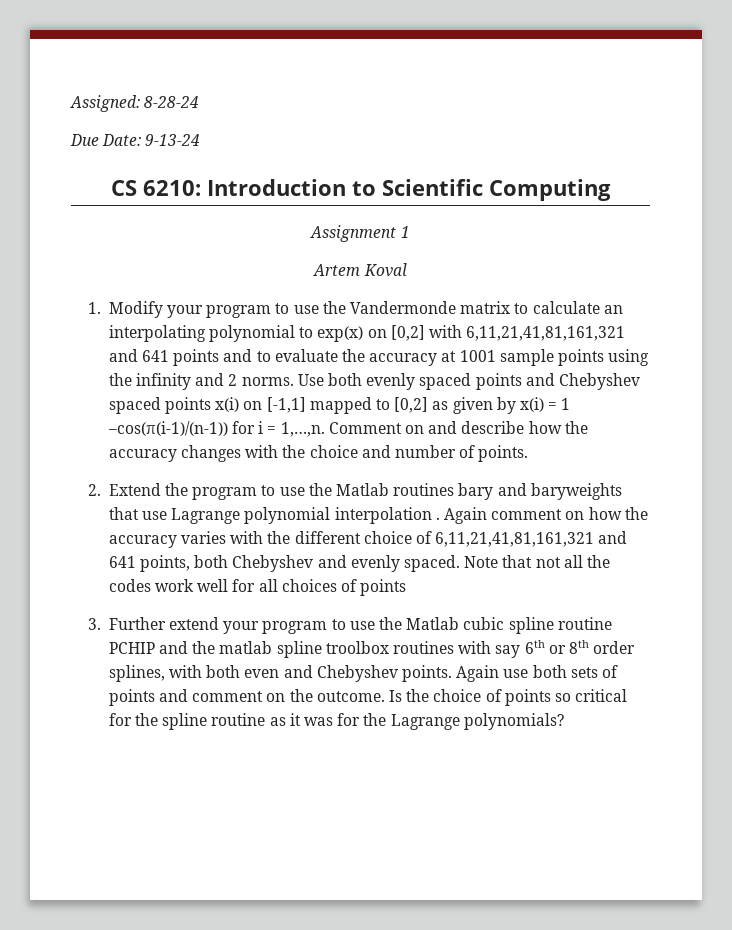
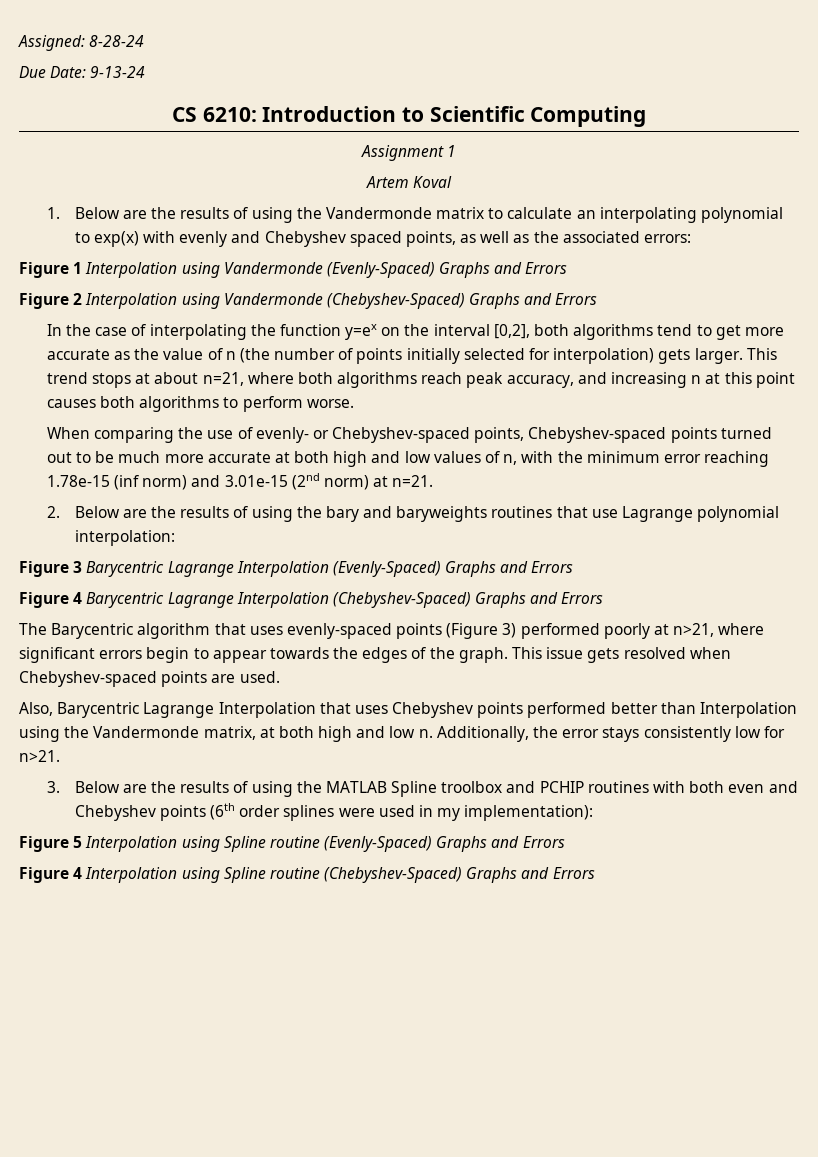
- 1. Modify your program to use the Vandermonde matrix to calculate an interpolating polynomial to exp(x) on [0,2] with 6,11,21,41,81,161,321 and 641 points and to evaluate the accuracy at 1001 sample points using the infinity and 2 norms. Use both evenly spaced points and Chebyshev spaced points x(i) on [-1,1] mapped to [0,2] as given by x(i) = 1 –cos(π(i-1)/(n-1)) for i = 1,…,n. Comment on and describe how the accuracy changes with the choice and number of points.
- 2. Extend the program to use the Matlab routines bary and baryweights that use Lagrange polynomial interpolation . Again comment on how the accuracy varies with the different choice of 6,11,21,41,81,161,321 and 641 points, both Chebyshev and evenly spaced. Note that not all the codes work well for all choices of points
- 3. Further extend your program to use the Matlab cubic spline routine PCHIP and the matlab spline troolbox routines with say 6th or 8th order splines, with both even and Chebyshev points. Again use both sets of points and comment on the outcome. Is the choice of points so critical for the spline routine as it was for the Lagrange polynomials?
+ 1. Below are the results of using the Vandermonde matrix to calculate an interpolating polynomial to exp(x) with evenly and Chebyshev spaced points, as well as the associated errors:
+ Figure 1 Interpolation using Vandermonde (Evenly-Spaced) Graphs and Errors
+ Figure 2 Interpolation using Vandermonde (Chebyshev-Spaced) Graphs and Errors
+ In the case of interpolating the function y=ex on the interval [0,2], both algorithms tend to get more accurate as the value of n (the number of points initially selected for interpolation) gets larger. This trend stops at about n=21, where both algorithms reach peak accuracy, and increasing n at this point causes both algorithms to perform worse.
+ When comparing the use of evenly- or Chebyshev-spaced points, Chebyshev-spaced points turned out to be much more accurate at both high and low values of n, with the minimum error reaching 1.78e-15 (inf norm) and 3.01e-15 (2nd norm) at n=21.
+ 2. Below are the results of using the bary and baryweights routines that use Lagrange polynomial interpolation:
+ Figure 3 Barycentric Lagrange Interpolation (Evenly-Spaced) Graphs and Errors
+ Figure 4 Barycentric Lagrange Interpolation (Chebyshev-Spaced) Graphs and Errors
+ The Barycentric algorithm that uses evenly-spaced points (Figure 3) performed poorly at n>21, where significant errors begin to appear towards the edges of the graph. This issue gets resolved when Chebyshev-spaced points are used.
+ Also, Barycentric Lagrange Interpolation that uses Chebyshev points performed better than Interpolation using the Vandermonde matrix, at both high and low n. Additionally, the error stays consistently low for n>21.
+ 3. Below are the results of using the MATLAB Spline troolbox and PCHIP routines with both even and Chebyshev points (6th order splines were used in my implementation):
+ Figure 5 Interpolation using Spline routine (Evenly-Spaced) Graphs and Errors
+ Figure 4 Interpolation using Spline routine (Chebyshev-Spaced) Graphs and Errors

